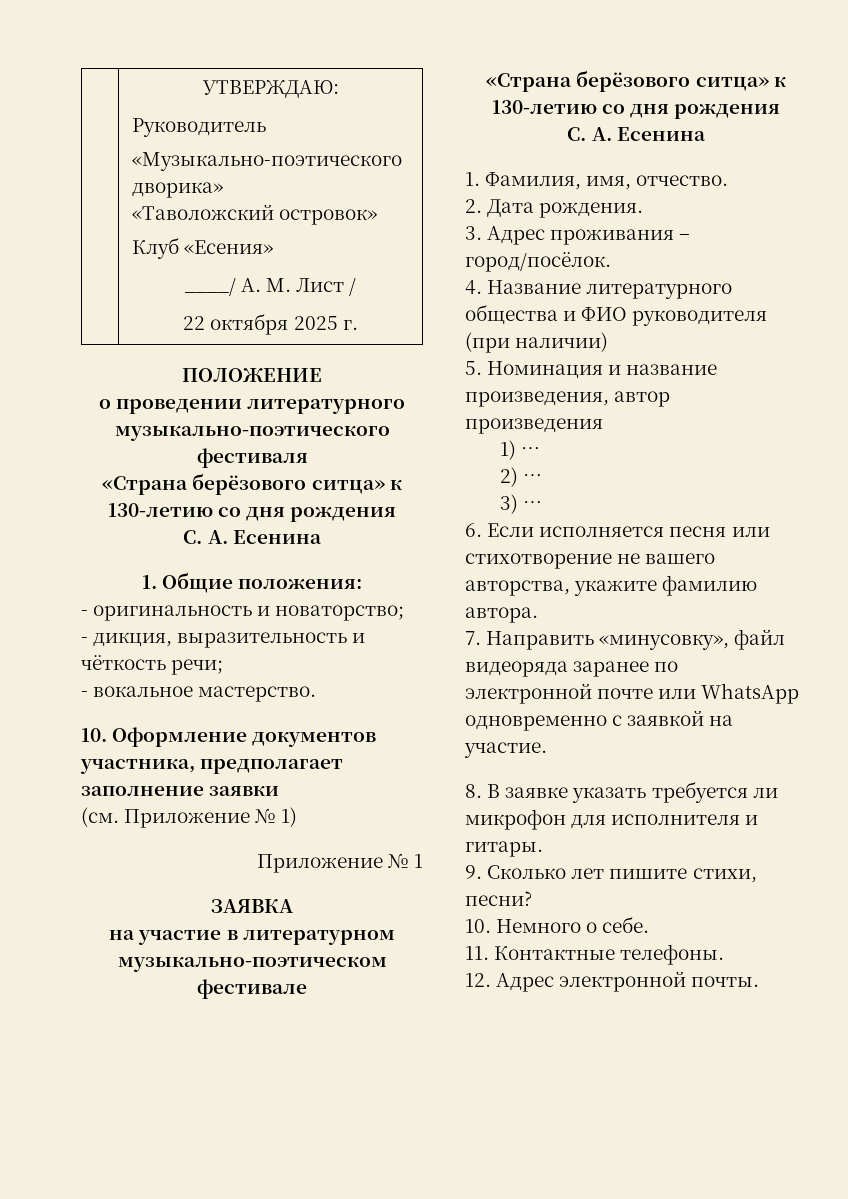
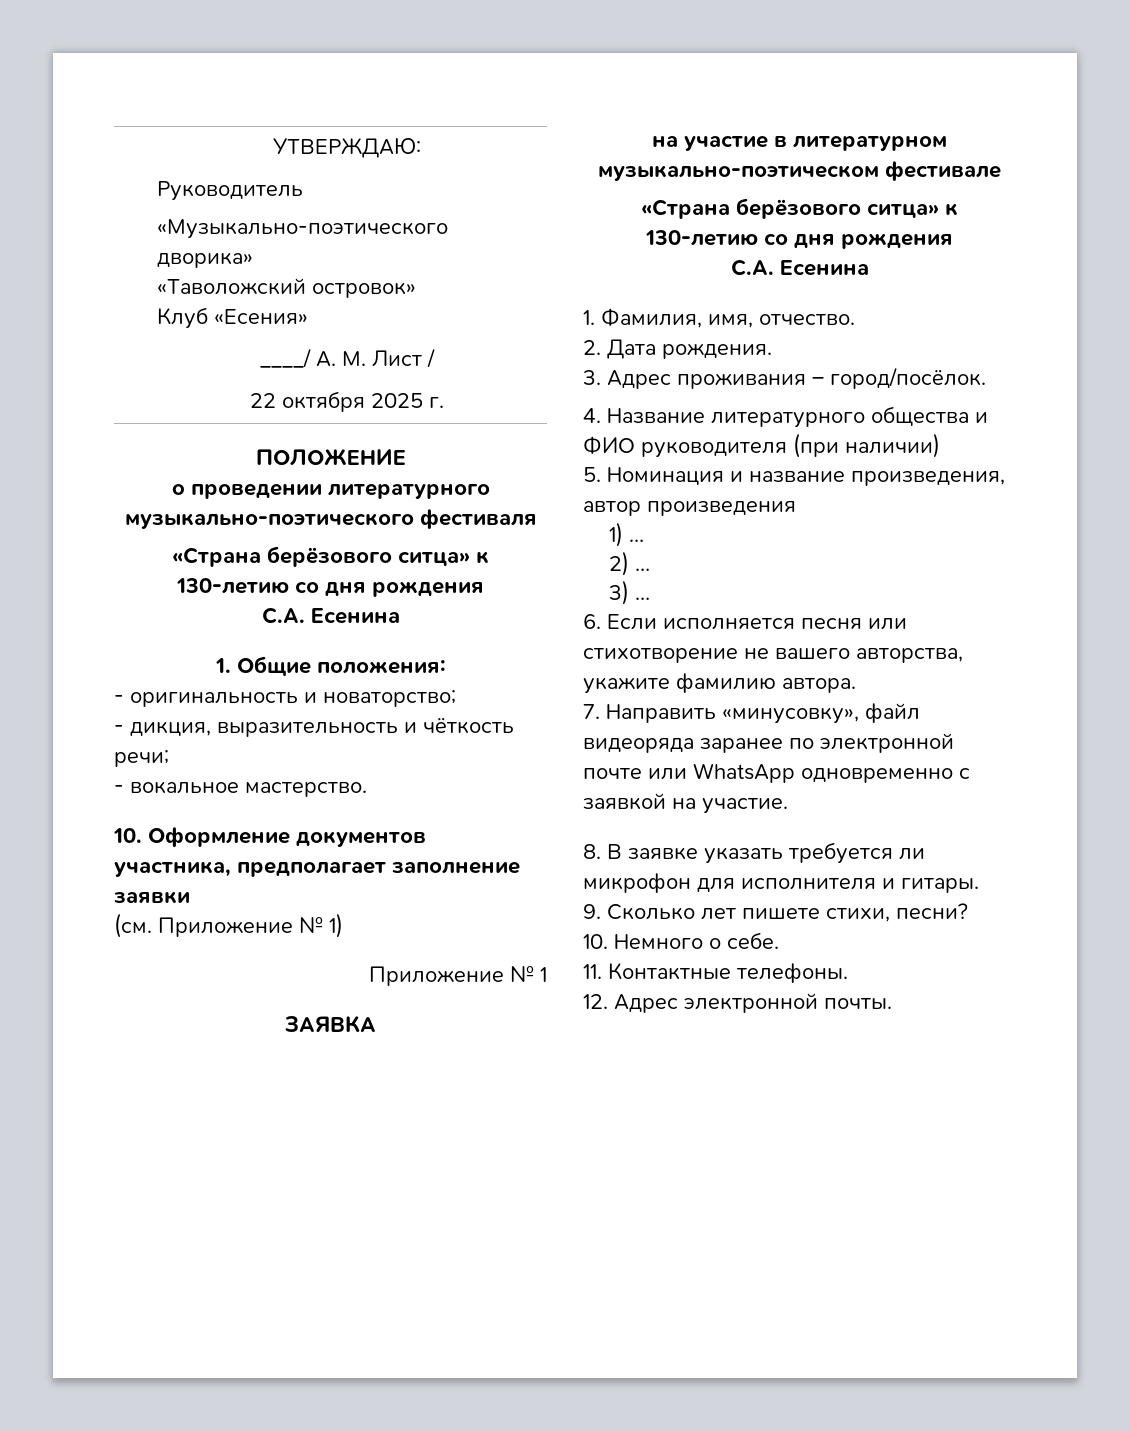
  o проведении литературного музыкально-поэтического фестиваля
  «Страна берёзового ситца» к 130-летию со дня рождения
- С. А. Есенина
+ С.А. Есенина
  на участие в литературном музыкально-поэтическом фестивале
  «Страна берёзового ситца» к 130-летию со дня рождения
- С. А. Есенина
+ С.А. Есенина
- 9. Сколько лет пишите стихи, песни?
+ 9. Сколько лет пишете стихи, песни?

